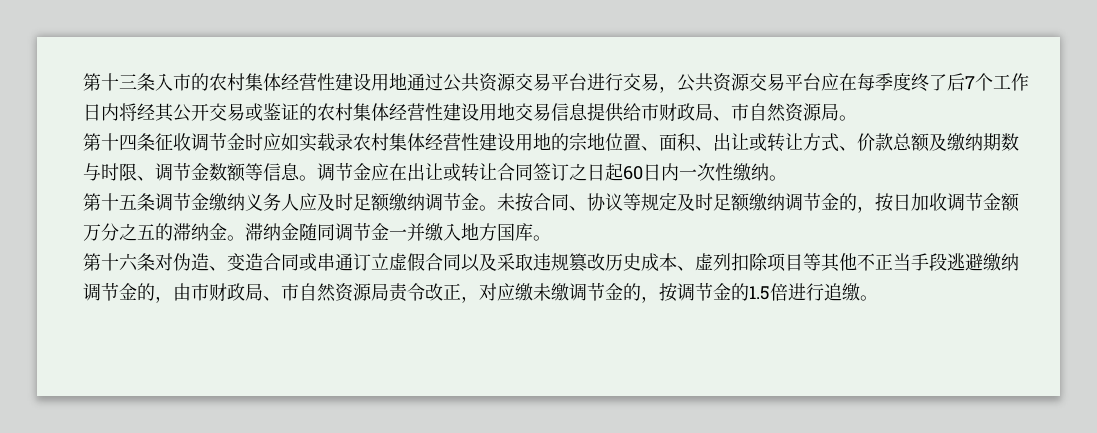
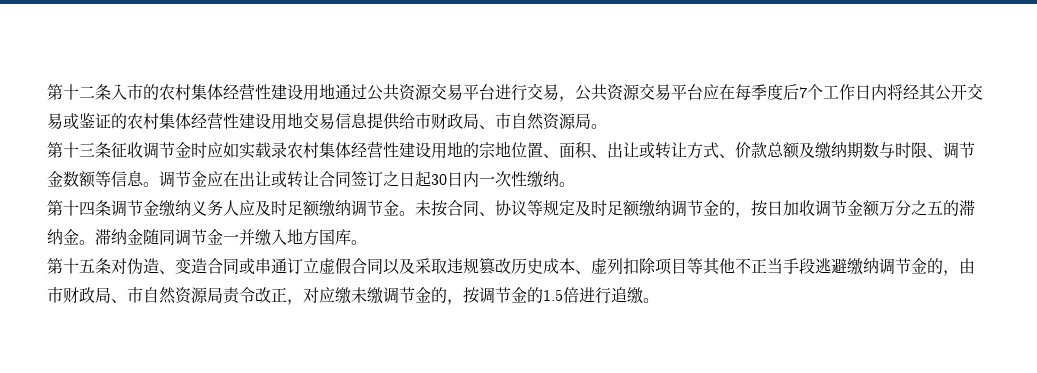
- 第十三条入市的农村集体经营性建设用地通过公共资源交易平台进行交易，公共资源交易平台应在每季度终了后7个工作日内将经其公开交易或鉴证的农村集体经营性建设用地交易信息提供给市财政局、市自然资源局。
+ 第十二条入市的农村集体经营性建设用地通过公共资源交易平台进行交易，公共资源交易平台应在每季度后7个工作日内将经其公开交易或鉴证的农村集体经营性建设用地交易信息提供给市财政局、市自然资源局。
- 第十四条征收调节金时应如实载录农村集体经营性建设用地的宗地位置、面积、出让或转让方式、价款总额及缴纳期数与时限、调节金数额等信息。
+ 第十三条征收调节金时应如实载录农村集体经营性建设用地的宗地位置、面积、出让或转让方式、价款总额及缴纳期数与时限、调节金数额等信息。
- 调节金应在出让或转让合同签订之日起60日内一次性缴纳。
+ 调节金应在出让或转让合同签订之日起30日内一次性缴纳。
- 第十五条调节金缴纳义务人应及时足额缴纳调节金。
+ 第十四条调节金缴纳义务人应及时足额缴纳调节金。
- 第十六条对伪造、变造合同或串通订立虚假合同以及采取违规篡改历史成本、虚列扣除项目等其他不正当手段逃避缴纳调节金的，由市财政局、市自然资源局责令改正，对应缴未缴调节金的，按调节金的1.5倍进行追缴。
+ 第十五条对伪造、变造合同或串通订立虚假合同以及采取违规篡改历史成本、虚列扣除项目等其他不正当手段逃避缴纳调节金的，由市财政局、市自然资源局责令改正，对应缴未缴调节金的，按调节金的1.5倍进行追缴。

